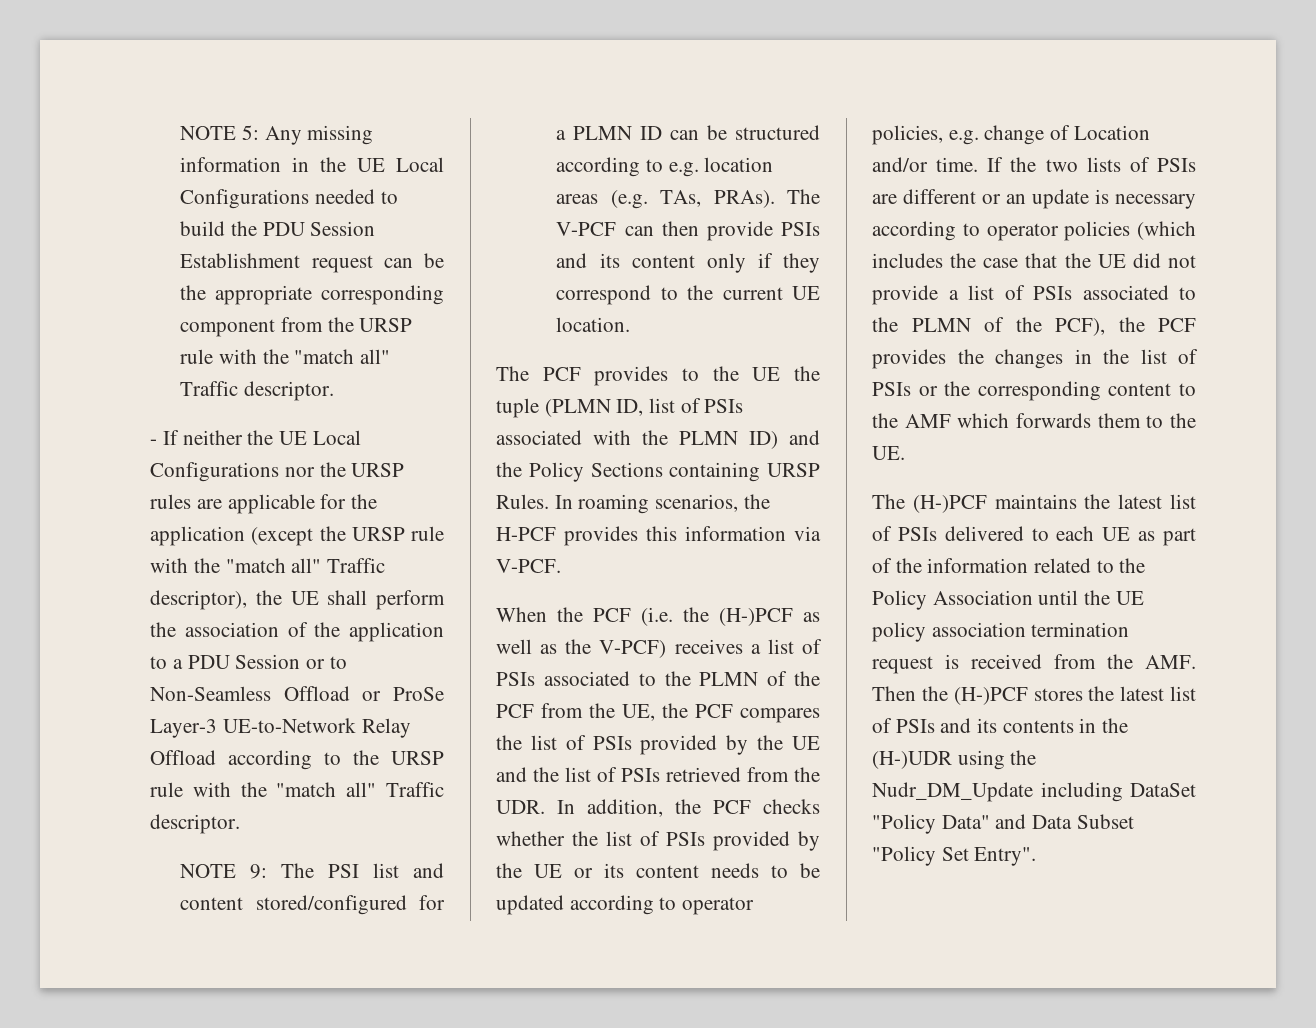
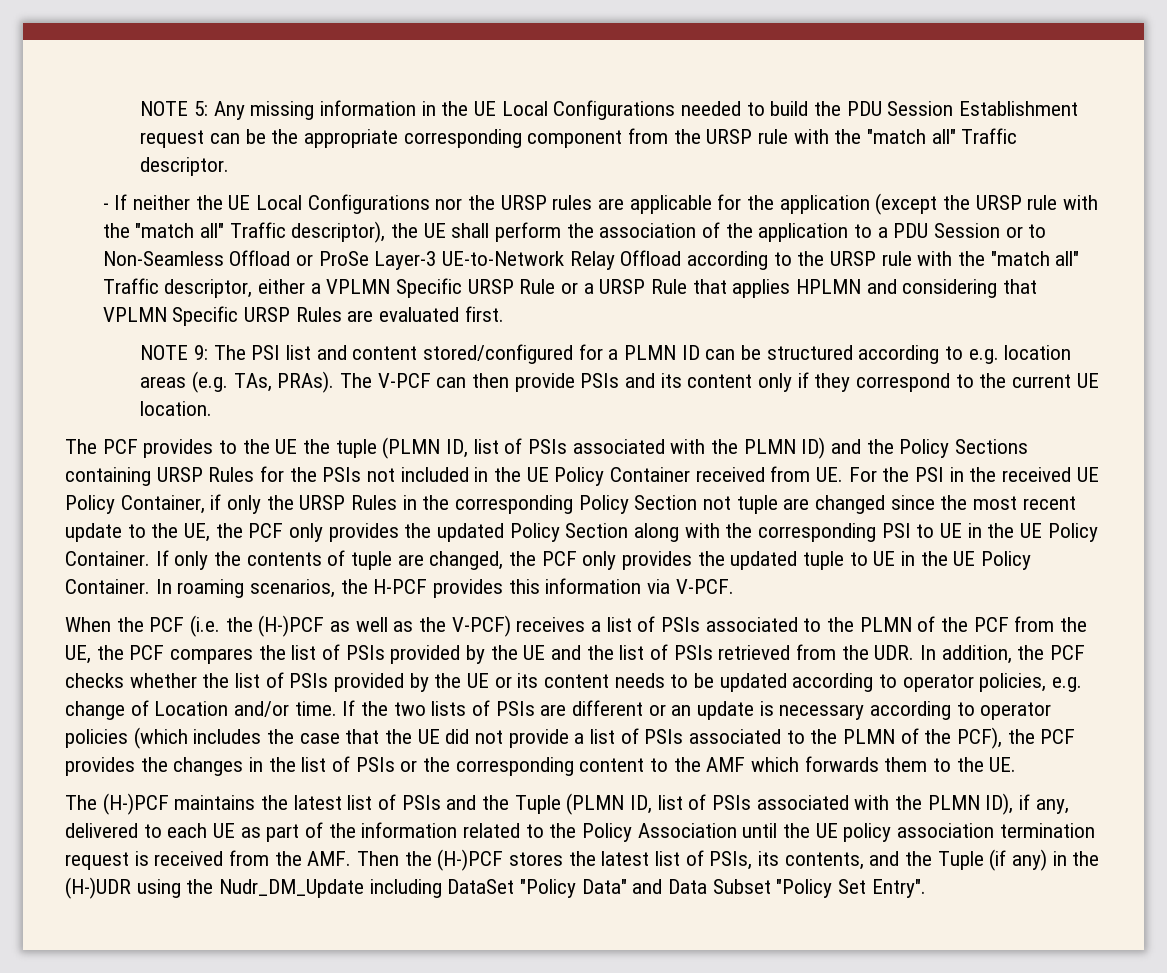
- - If neither the UE Local Configurations nor the URSP rules are applicable for the application (except the URSP rule with the "match all" Traffic descriptor), the UE shall perform the association of the application to a PDU Session or to Non-Seamless Offload or ProSe Layer-3 UE-to-Network Relay Offload according to the URSP rule with the "match all" Traffic descriptor.
+ - If neither the UE Local Configurations nor the URSP rules are applicable for the application (except the URSP rule with the "match all" Traffic descriptor), the UE shall perform the association of the application to a PDU Session or to Non-Seamless Offload or ProSe Layer-3 UE-to-Network Relay Offload according to the URSP rule with the "match all" Traffic descriptor, either a VPLMN Specific URSP Rule or a URSP Rule that applies HPLMN and considering that VPLMN Specific URSP Rules are evaluated first.
- The PCF provides to the UE the tuple (PLMN ID, list of PSIs associated with the PLMN ID) and the Policy Sections containing URSP Rules.
+ The PCF provides to the UE the tuple (PLMN ID, list of PSIs associated with the PLMN ID) and the Policy Sections containing URSP Rules for the PSIs not included in the UE Policy Container received from UE. For the PSI in the received UE Policy Container, if only the URSP Rules in the corresponding Policy Section not tuple are changed since the most recent update to the UE, the PCF only provides the updated Policy Section along with the corresponding PSI to UE in the UE Policy Container. If only the contents of tuple are changed, the PCF only provides the updated tuple to UE in the UE Policy Container.
- The (H-)PCF maintains the latest list of PSIs delivered to each UE as part of the information related to the Policy Association until the UE policy association termination request is received from the AMF. Then the (H-)PCF stores the latest list of PSIs and its contents in the (H-)UDR using the Nudr_DM_Update including DataSet "Policy Data" and Data Subset "Policy Set Entry".
+ The (H-)PCF maintains the latest list of PSIs and the Tuple (PLMN ID, list of PSIs associated with the PLMN ID), if any, delivered to each UE as part of the information related to the Policy Association until the UE policy association termination request is received from the AMF. Then the (H-)PCF stores the latest list of PSIs, its contents, and the Tuple (if any) in the (H-)UDR using the Nudr_DM_Update including DataSet "Policy Data" and Data Subset "Policy Set Entry".

